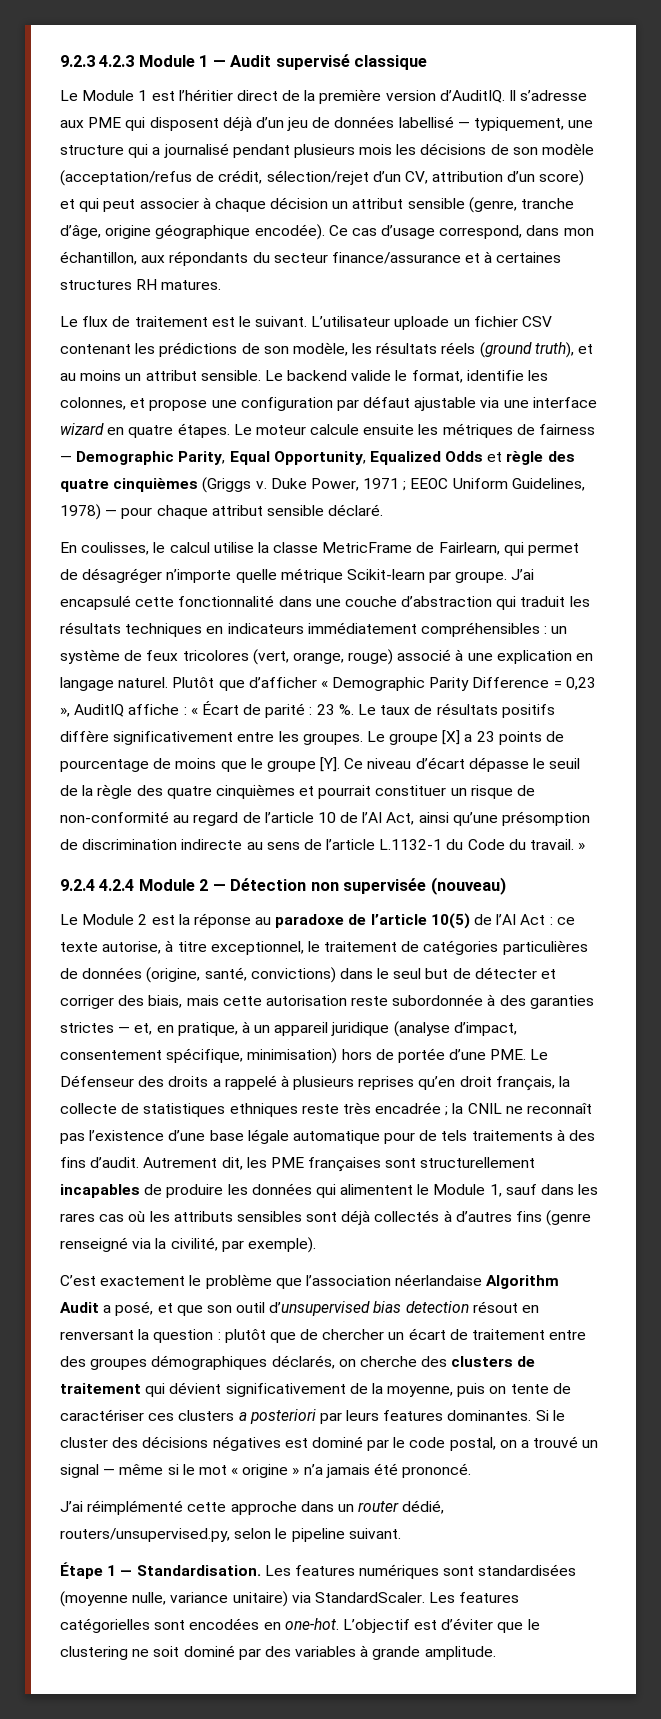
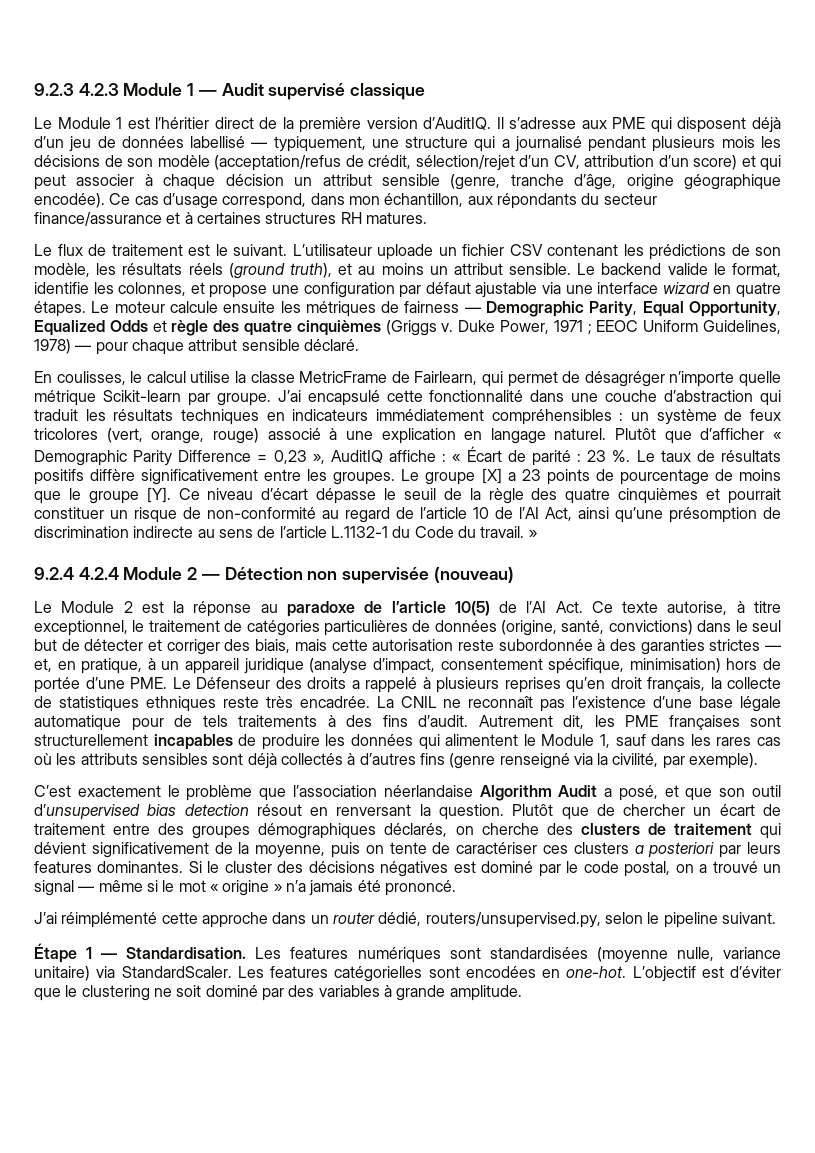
- Le Module 2 est la réponse au paradoxe de l’article 10(5) de l’AI Act : ce texte autorise, à titre exceptionnel, le traitement de catégories particulières de données (origine, santé, convictions) dans le seul but de détecter et corriger des biais, mais cette autorisation reste subordonnée à des garanties strictes — et, en pratique, à un appareil juridique (analyse d’impact, consentement spécifique, minimisation) hors de portée d’une PME. Le Défenseur des droits a rappelé à plusieurs reprises qu’en droit français, la collecte de statistiques ethniques reste très encadrée ; la CNIL ne reconnaît pas l’existence d’une base légale automatique pour de tels traitements à des fins d’audit.
+ Le Module 2 est la réponse au paradoxe de l’article 10(5) de l’AI Act. Ce texte autorise, à titre exceptionnel, le traitement de catégories particulières de données (origine, santé, convictions) dans le seul but de détecter et corriger des biais, mais cette autorisation reste subordonnée à des garanties strictes — et, en pratique, à un appareil juridique (analyse d’impact, consentement spécifique, minimisation) hors de portée d’une PME. Le Défenseur des droits a rappelé à plusieurs reprises qu’en droit français, la collecte de statistiques ethniques reste très encadrée. La CNIL ne reconnaît pas l’existence d’une base légale automatique pour de tels traitements à des fins d’audit.
- C’est exactement le problème que l’association néerlandaise Algorithm Audit a posé, et que son outil d’unsupervised bias detection résout en renversant la question : plutôt que de chercher un écart de traitement entre des groupes démographiques déclarés, on cherche des clusters de traitement qui dévient significativement de la moyenne, puis on tente de caractériser ces clusters a posteriori par leurs features dominantes.
+ C’est exactement le problème que l’association néerlandaise Algorithm Audit a posé, et que son outil d’unsupervised bias detection résout en renversant la question. Plutôt que de chercher un écart de traitement entre des groupes démographiques déclarés, on cherche des clusters de traitement qui dévient significativement de la moyenne, puis on tente de caractériser ces clusters a posteriori par leurs features dominantes.

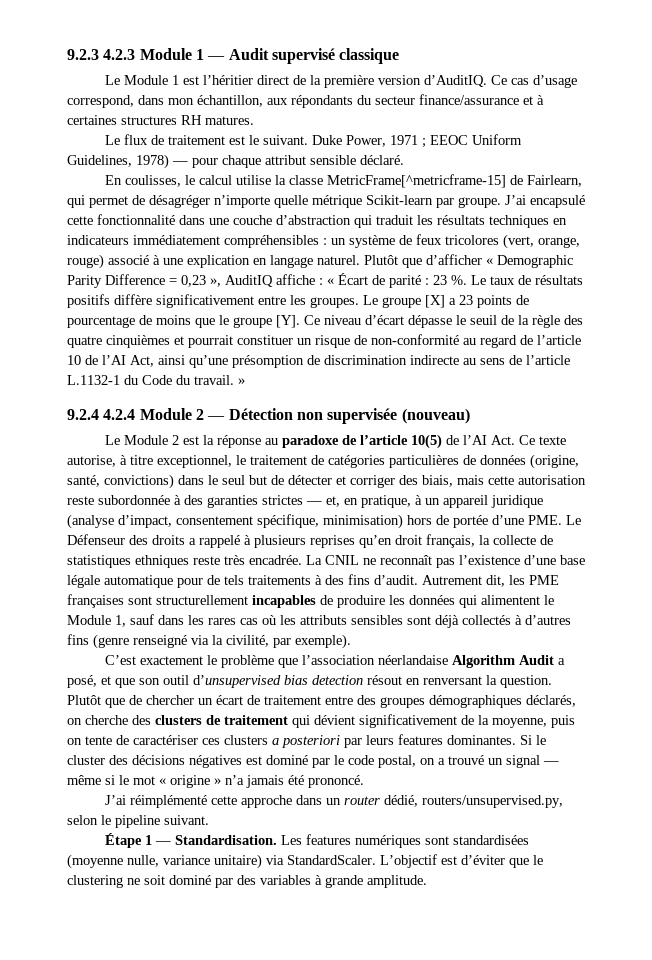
- Il s’adresse aux PME qui disposent déjà d’un jeu de données labellisé — typiquement, une structure qui a journalisé pendant plusieurs mois les décisions de son modèle (acceptation/refus de crédit, sélection/rejet d’un CV, attribution d’un score) et qui peut associer à chaque décision un attribut sensible (genre, tranche d’âge, origine géographique encodée).
- L’utilisateur uploade un fichier CSV contenant les prédictions de son modèle, les résultats réels (ground truth), et au moins un attribut sensible. Le backend valide le format, identifie les colonnes, et propose une configuration par défaut ajustable via une interface wizard en quatre étapes. Le moteur calcule ensuite les métriques de fairness — Demographic Parity, Equal Opportunity, Equalized Odds et règle des quatre cinquièmes (Griggs v.
- En coulisses, le calcul utilise la classe MetricFrame de Fairlearn, qui permet de désagréger n’importe quelle métrique Scikit-learn par groupe.
+ En coulisses, le calcul utilise la classe MetricFrame[^metricframe-15] de Fairlearn, qui permet de désagréger n’importe quelle métrique Scikit-learn par groupe.
- Les features catégorielles sont encodées en one-hot.

